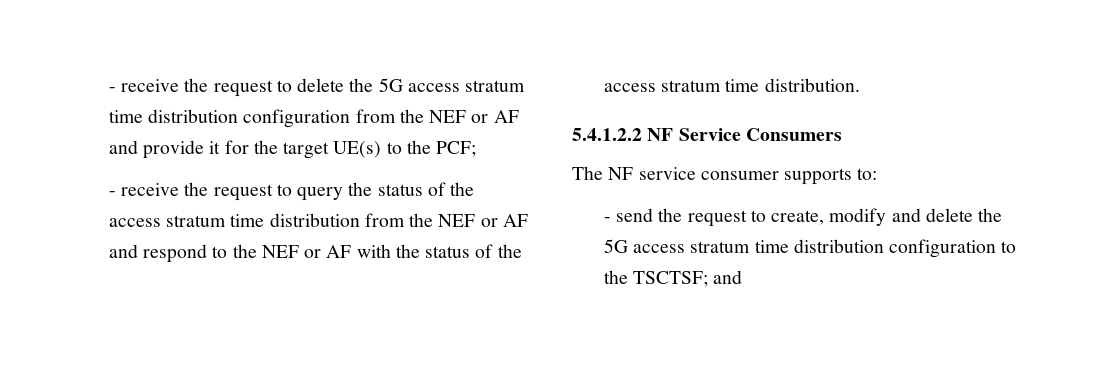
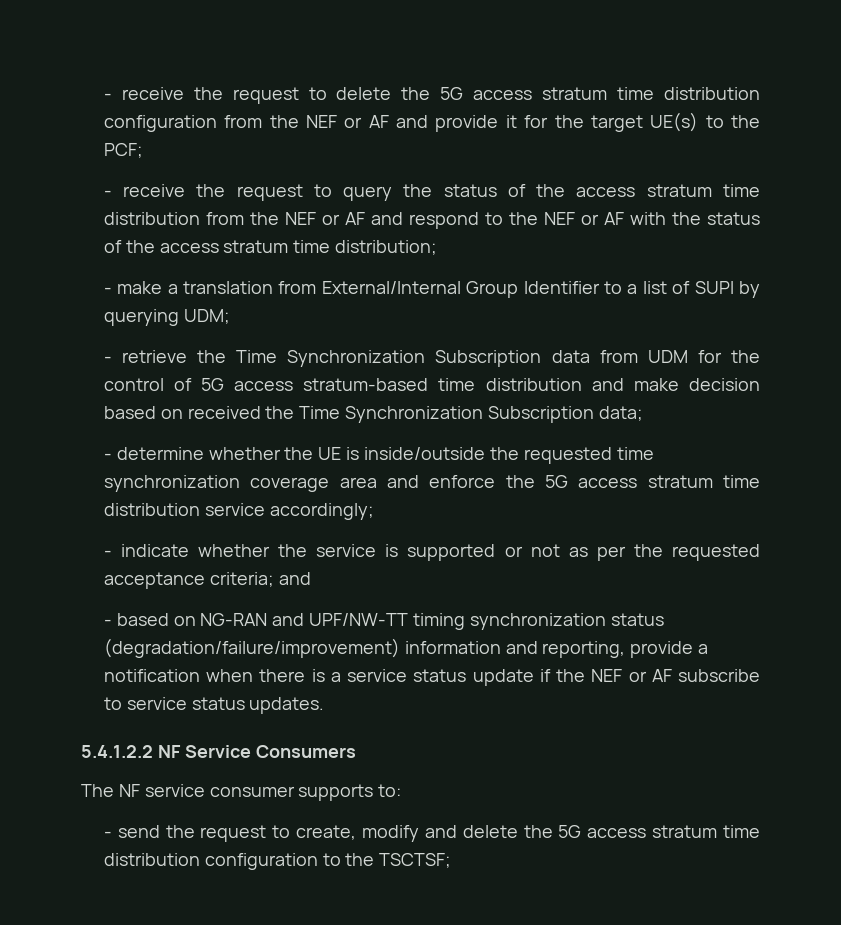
- - receive the request to query the status of the access stratum time distribution from the NEF or AF and respond to the NEF or AF with the status of the access stratum time distribution.
+ - receive the request to query the status of the access stratum time distribution from the NEF or AF and respond to the NEF or AF with the status of the access stratum time distribution;
+ - make a translation from External/Internal Group Identifier to a list of SUPI by querying UDM;
+ - retrieve the Time Synchronization Subscription data from UDM for the control of 5G access stratum-based time distribution and make decision based on received the Time Synchronization Subscription data;
+ - determine whether the UE is inside/outside the requested time synchronization coverage area and enforce the 5G access stratum time distribution service accordingly;
+ - indicate whether the service is supported or not as per the requested acceptance criteria; and
+ - based on NG-RAN and UPF/NW-TT timing synchronization status (degradation/failure/improvement) information and reporting, provide a notification when there is a service status update if the NEF or AF subscribe to service status updates.
- - send the request to create, modify and delete the 5G access stratum time distribution configuration to the TSCTSF; and
+ - send the request to create, modify and delete the 5G access stratum time distribution configuration to the TSCTSF;

